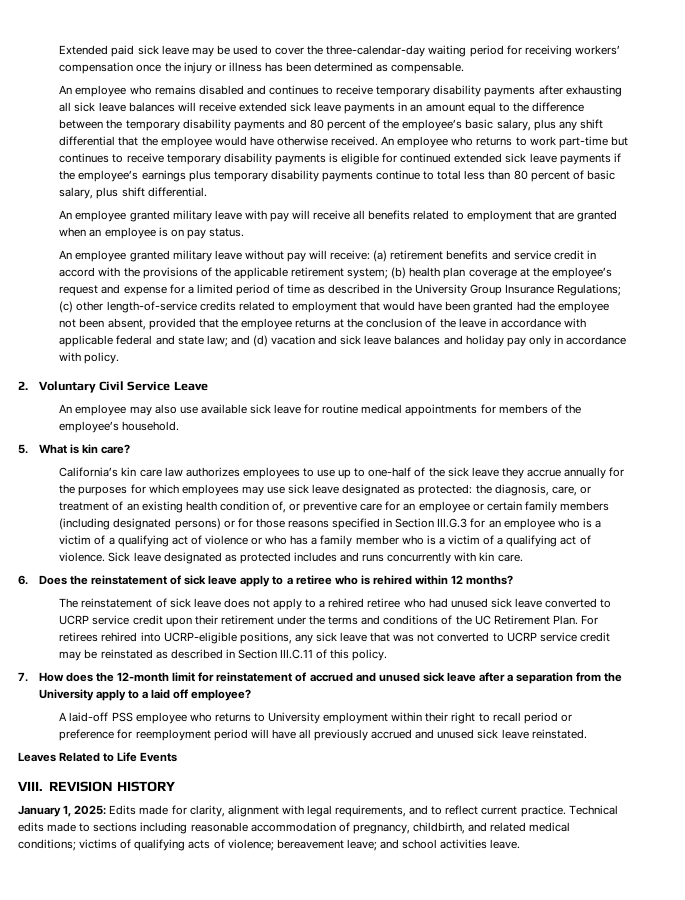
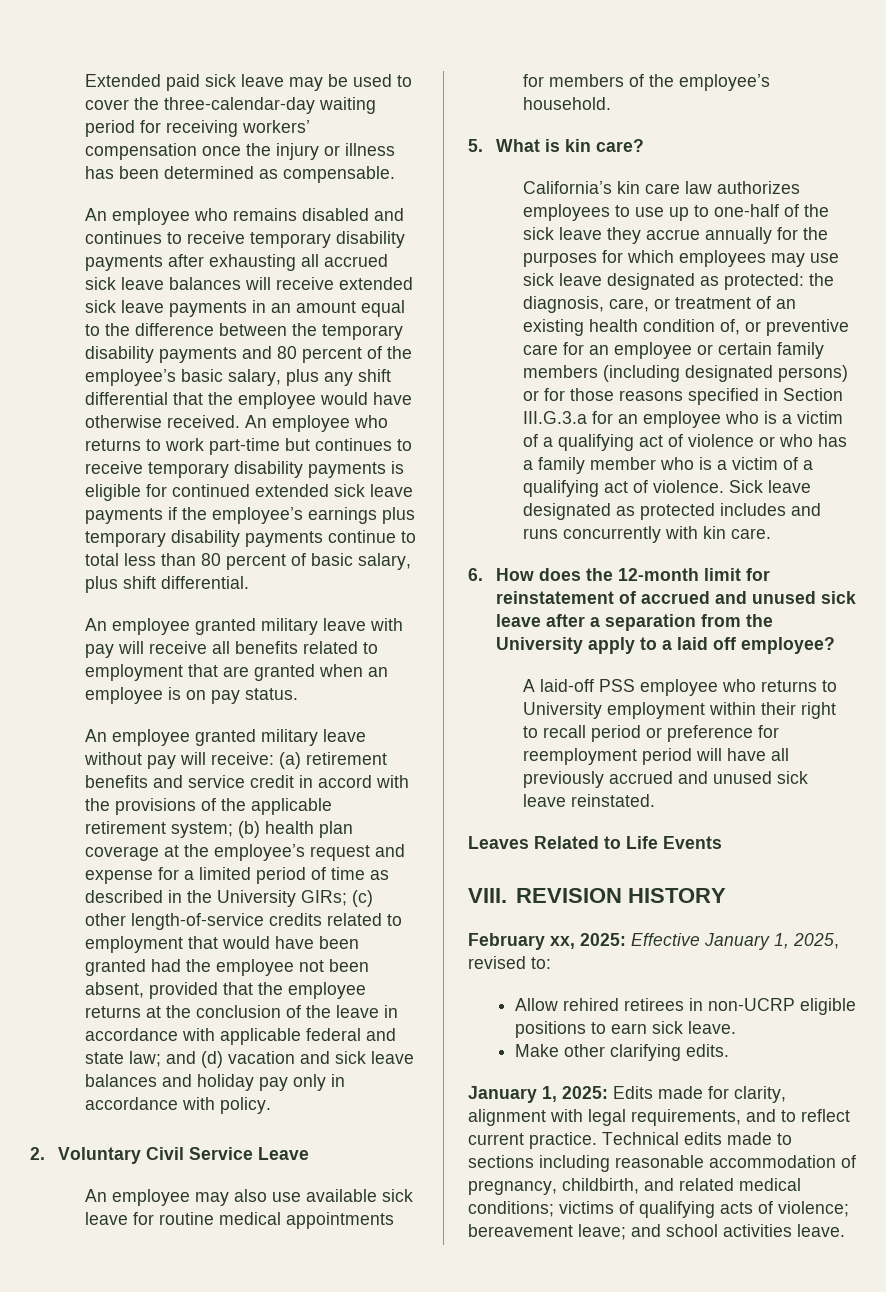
- An employee who remains disabled and continues to receive temporary disability payments after exhausting all sick leave balances will receive extended sick leave payments in an amount equal to the difference between the temporary disability payments and 80 percent of the employee’s basic salary, plus any shift differential that the employee would have otherwise received.
+ An employee who remains disabled and continues to receive temporary disability payments after exhausting all accrued sick leave balances will receive extended sick leave payments in an amount equal to the difference between the temporary disability payments and 80 percent of the employee’s basic salary, plus any shift differential that the employee would have otherwise received.
- (b) health plan coverage at the employee’s request and expense for a limited period of time as described in the University Group Insurance Regulations;
+ (b) health plan coverage at the employee’s request and expense for a limited period of time as described in the University GIRs;
- the diagnosis, care, or treatment of an existing health condition of, or preventive care for an employee or certain family members (including designated persons) or for those reasons specified in Section III.G.3 for an employee who is a victim of a qualifying act of violence or who has a family member who is a victim of a qualifying act of violence.
+ the diagnosis, care, or treatment of an existing health condition of, or preventive care for an employee or certain family members (including designated persons) or for those reasons specified in Section III.G.3.a for an employee who is a victim of a qualifying act of violence or who has a family member who is a victim of a qualifying act of violence.
- 6. Does the reinstatement of sick leave apply to a retiree who is rehired within 12 months?
- The reinstatement of sick leave does not apply to a rehired retiree who had unused sick leave converted to UCRP service credit upon their retirement under the terms and conditions of the UC Retirement Plan. For retirees rehired into UCRP-eligible positions, any sick leave that was not converted to UCRP service credit may be reinstated as described in Section III.C.11 of this policy.
- 7. How does the 12-month limit for reinstatement of accrued and unused sick leave after a separation from the University apply to a laid off employee?
+ 6. How does the 12-month limit for reinstatement of accrued and unused sick leave after a separation from the University apply to a laid off employee?
+ February xx, 2025: Effective January 1, 2025, revised to:
+ Allow rehired retirees in non-UCRP eligible positions to earn sick leave.
+ Make other clarifying edits.

